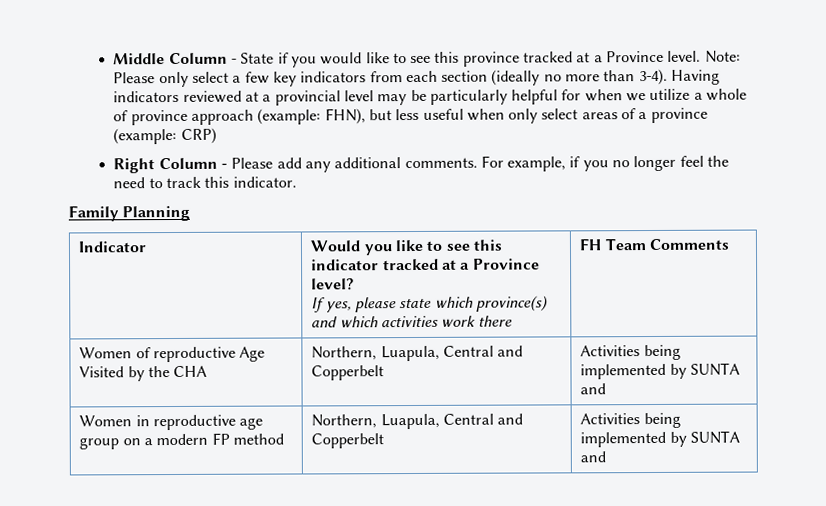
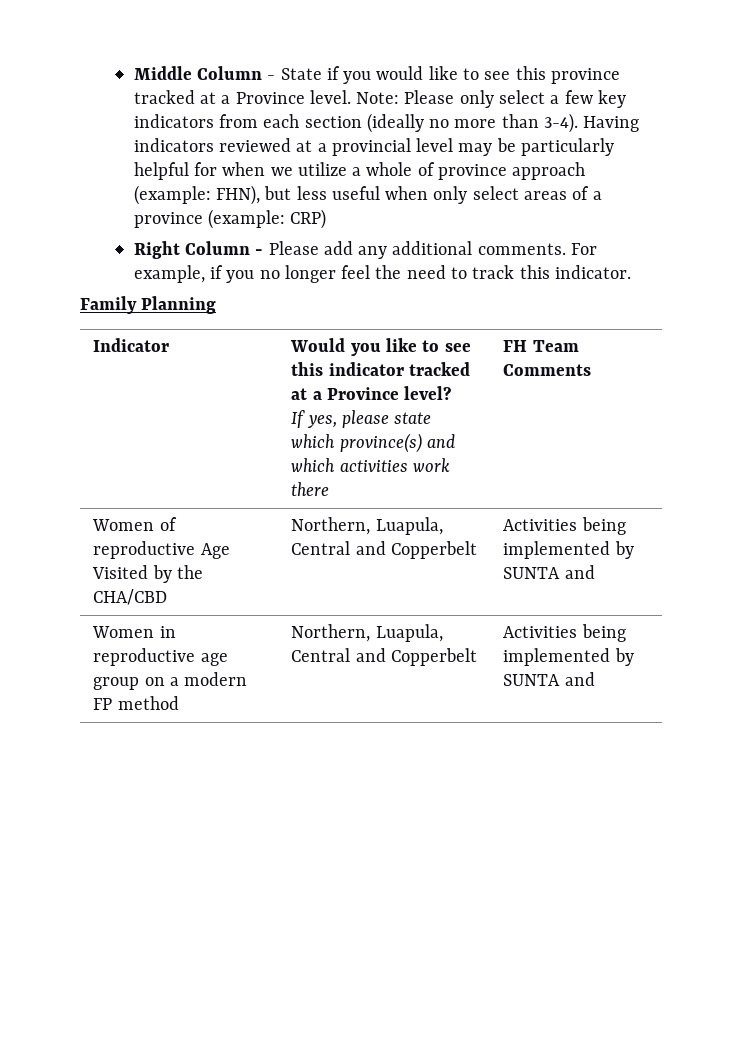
- Women of reproductive Age Visited by the CHA | Northern, Luapula, Central and Copperbelt | Activities being implemented by SUNTA and
+ Women of reproductive Age Visited by the CHA/CBD | Northern, Luapula, Central and Copperbelt | Activities being implemented by SUNTA and

